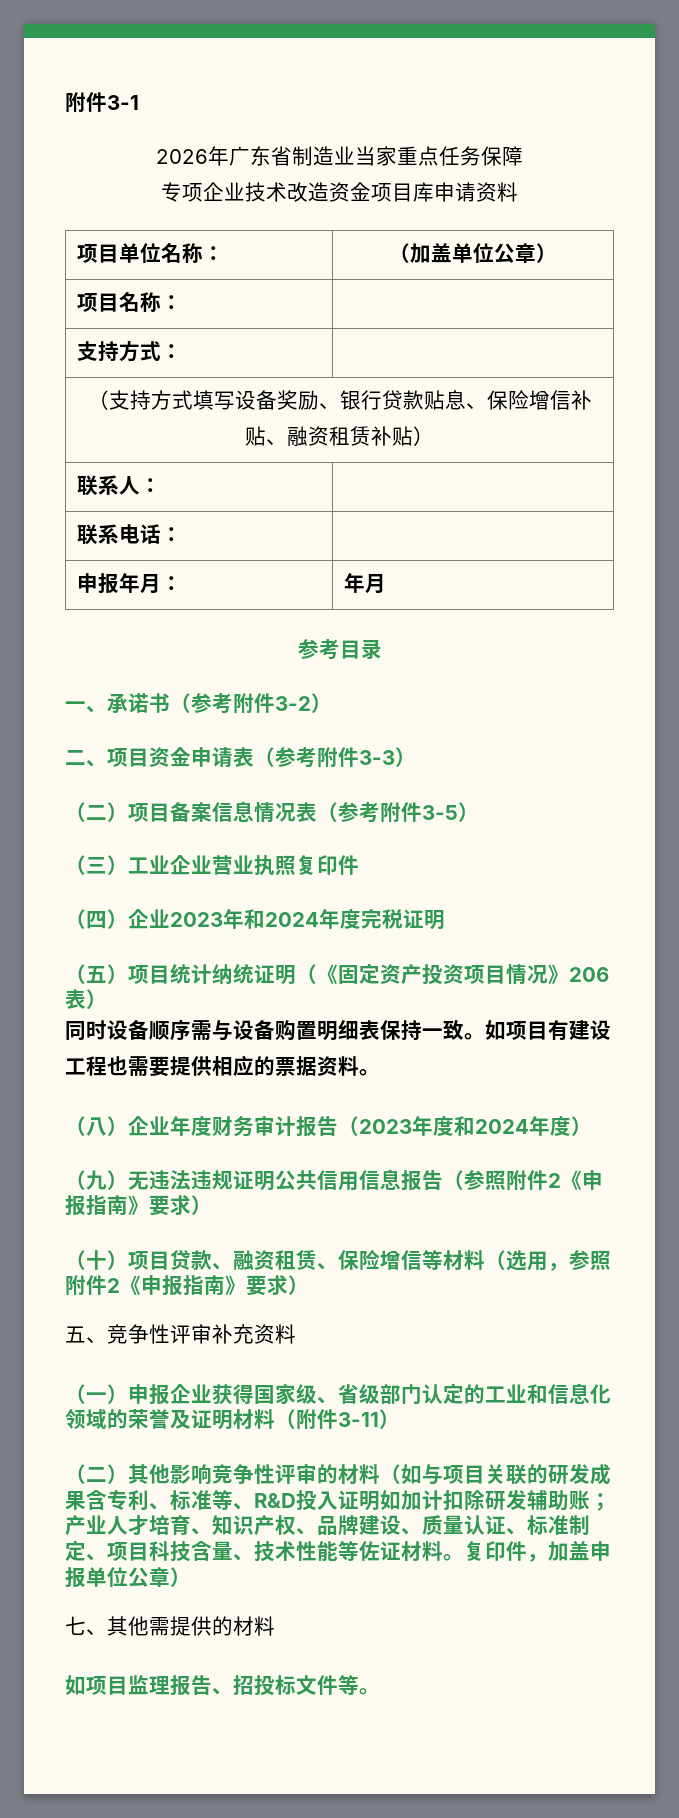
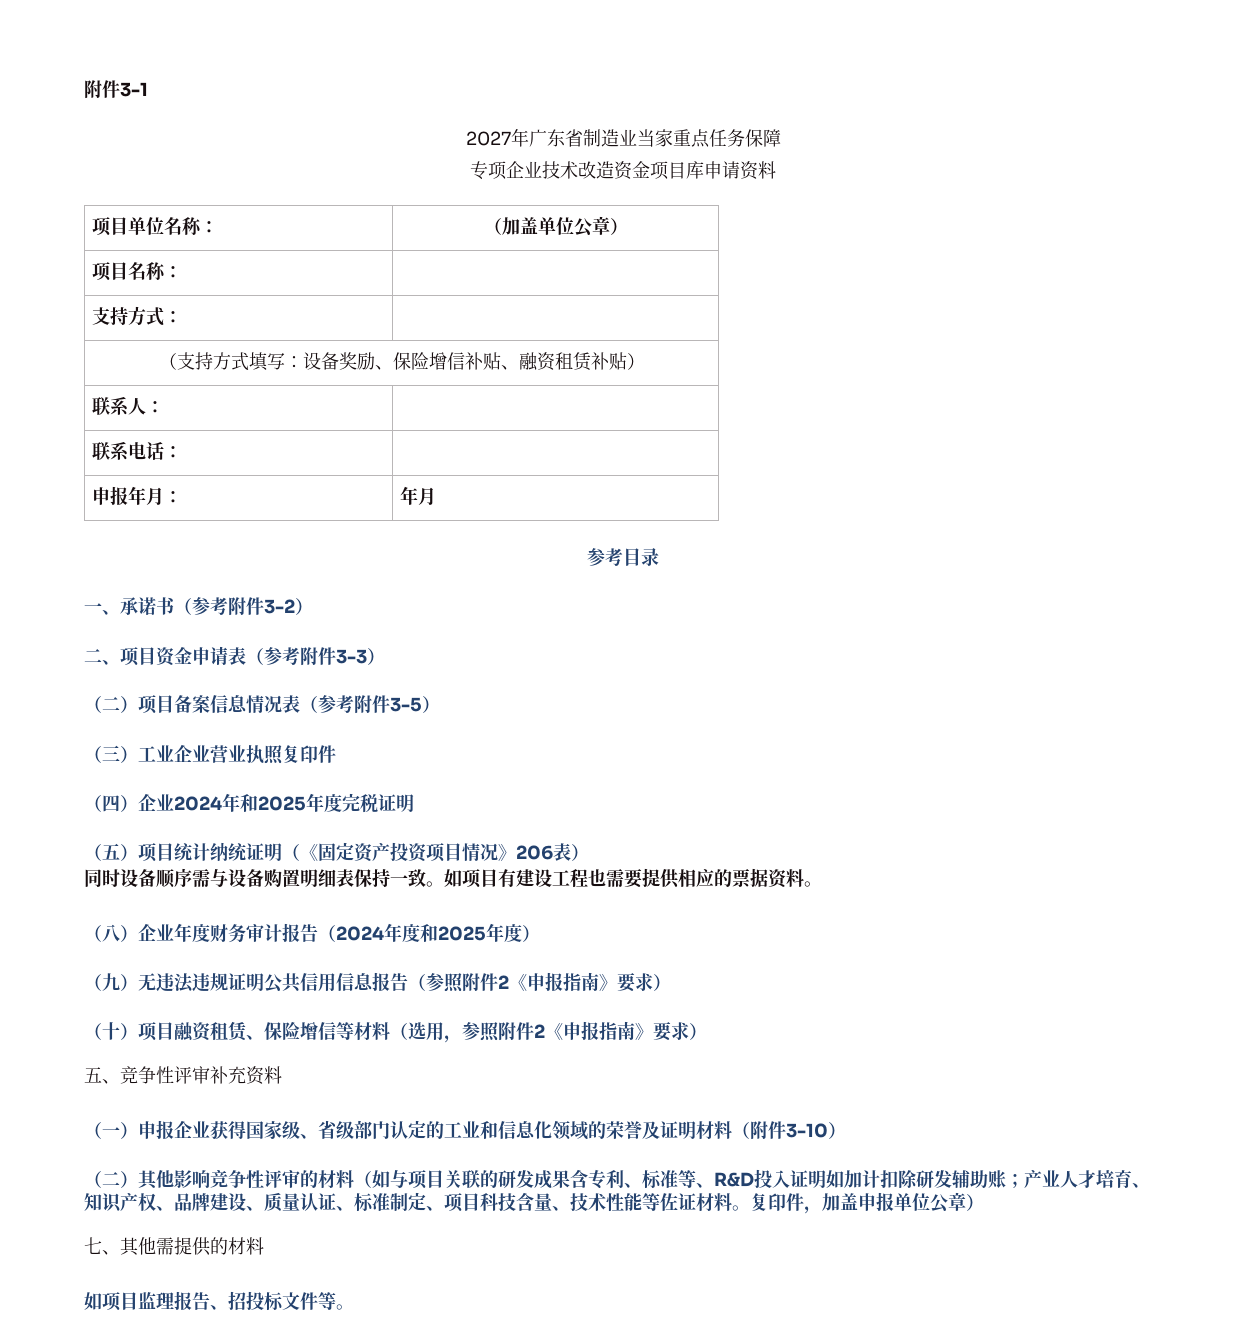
- 2026年广东省制造业当家重点任务保障
+ 2027年广东省制造业当家重点任务保障
- （支持方式填写设备奖励、银行贷款贴息、保险增信补贴、融资租赁补贴）
+ （支持方式填写：设备奖励、保险增信补贴、融资租赁补贴）
- （四）企业2023年和2024年度完税证明
+ （四）企业2024年和2025年度完税证明
- （八）企业年度财务审计报告（2023年度和2024年度）
+ （八）企业年度财务审计报告（2024年度和2025年度）
- （十）项目贷款、融资租赁、保险增信等材料（选用，参照附件2《申报指南》要求）
+ （十）项目融资租赁、保险增信等材料（选用，参照附件2《申报指南》要求）
- （一）申报企业获得国家级、省级部门认定的工业和信息化领域的荣誉及证明材料（附件3-11）
+ （一）申报企业获得国家级、省级部门认定的工业和信息化领域的荣誉及证明材料（附件3-10）

